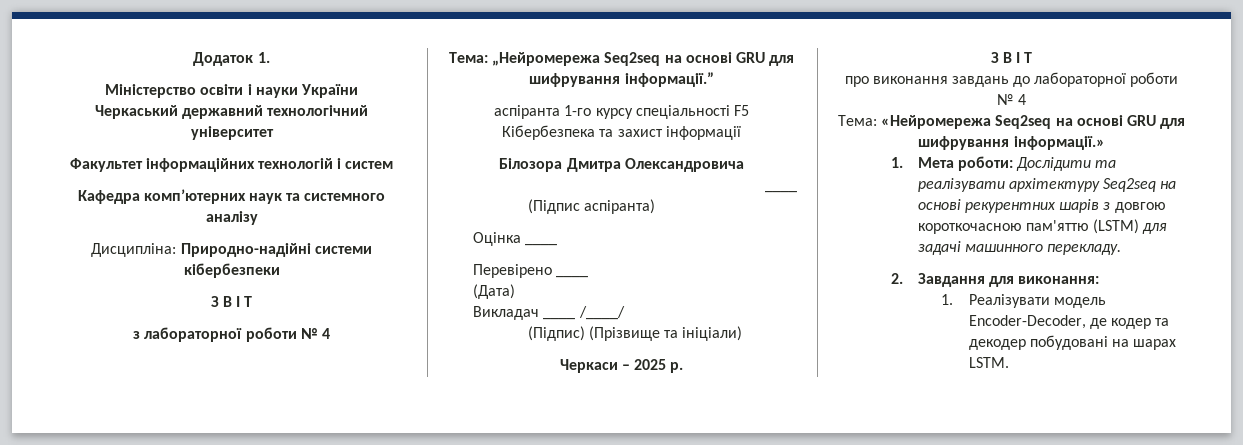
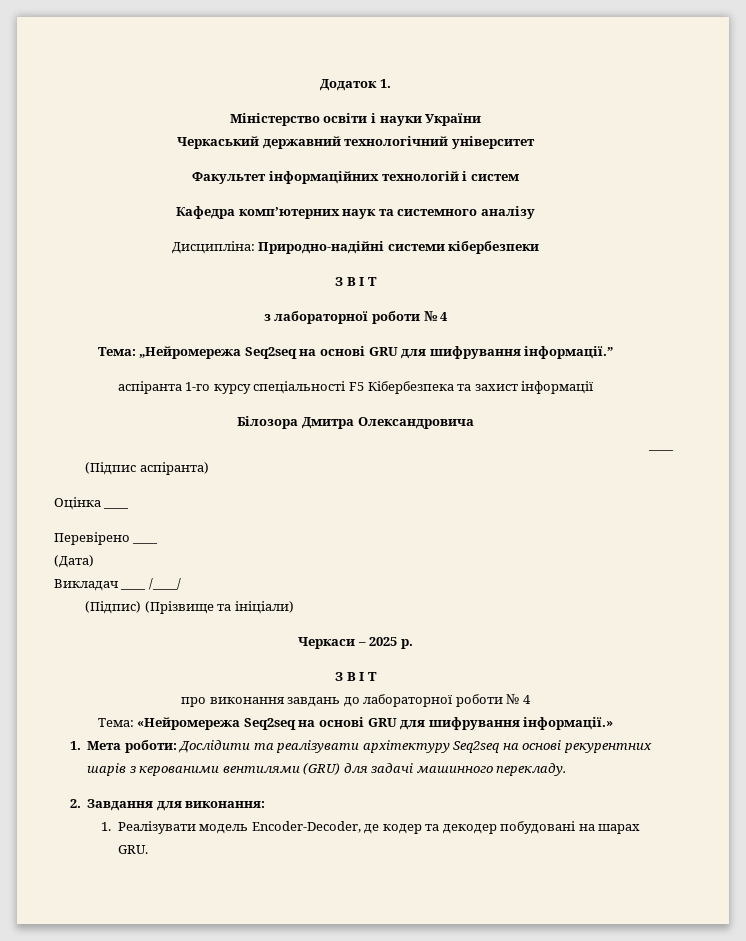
- 1. Мета роботи: Дослідити та реалізувати архітектуру Seq2seq на основі рекурентних шарів з довгою короткочасною пам'яттю (LSTM) для задачі машинного перекладу.
+ 1. Мета роботи: Дослідити та реалізувати архітектуру Seq2seq на основі рекурентних шарів з керованими вентилями (GRU) для задачі машинного перекладу.
- 1. Реалізувати модель Encoder-Decoder, де кодер та декодер побудовані на шарах LSTM.
+ 1. Реалізувати модель Encoder-Decoder, де кодер та декодер побудовані на шарах GRU.

